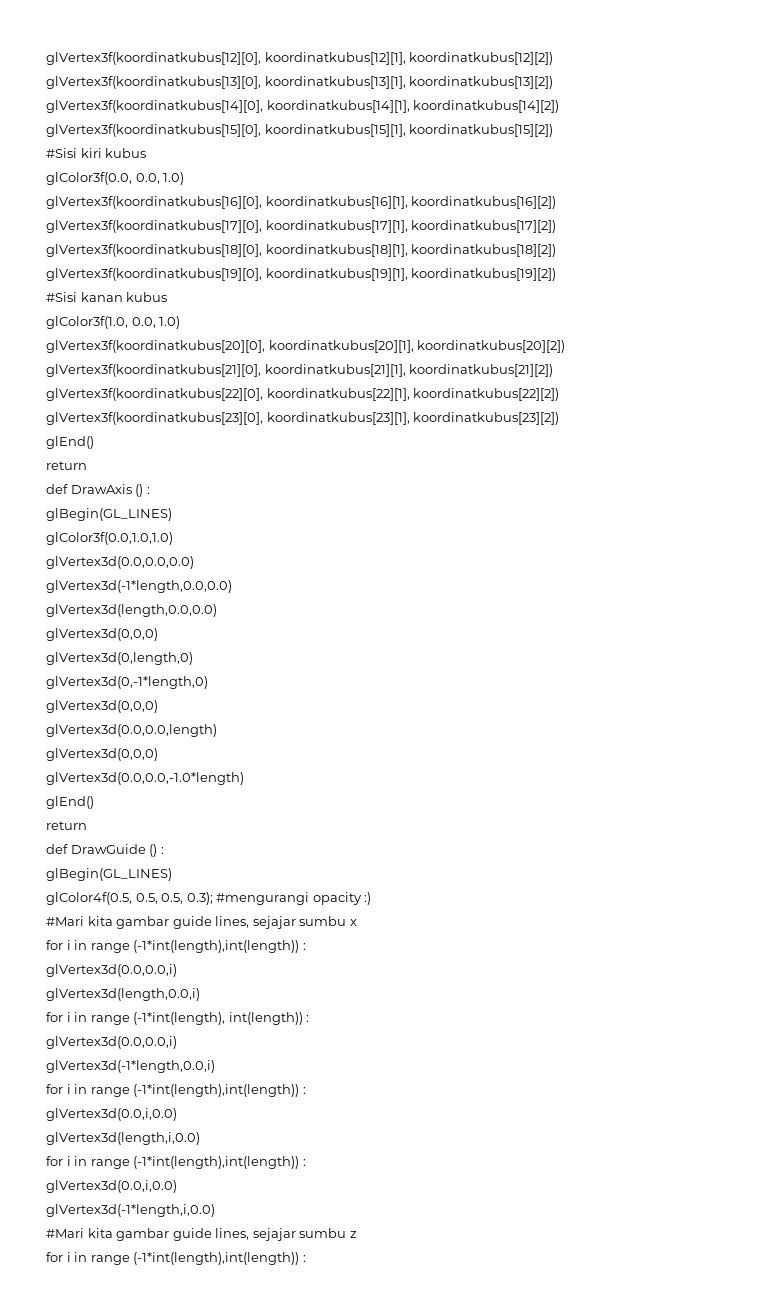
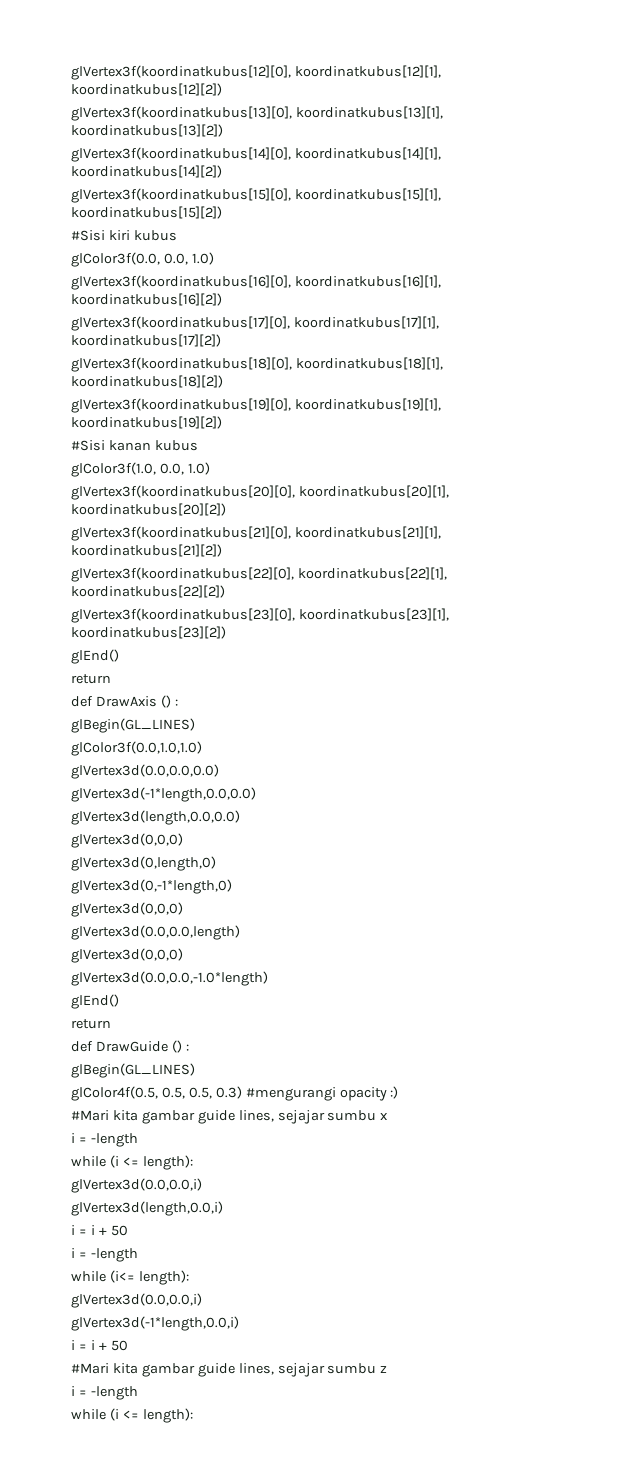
- glColor4f(0.5, 0.5, 0.5, 0.3); #mengurangi opacity :)
+ glColor4f(0.5, 0.5, 0.5, 0.3) #mengurangi opacity :)
  #Mari kita gambar guide lines, sejajar sumbu x
- for i in range (-1*int(length),int(length)) :
+ i = -length
+ while (i <= length):
  glVertex3d(0.0,0.0,i)
  glVertex3d(length,0.0,i)
- for i in range (-1*int(length), int(length)) :
+ i = i + 50
+ i = -length
+ while (i<= length):
  glVertex3d(0.0,0.0,i)
  glVertex3d(-1*length,0.0,i)
- for i in range (-1*int(length),int(length)) :
- glVertex3d(0.0,i,0.0)
- glVertex3d(length,i,0.0)
- for i in range (-1*int(length),int(length)) :
- glVertex3d(0.0,i,0.0)
- glVertex3d(-1*length,i,0.0)
+ i = i + 50
  #Mari kita gambar guide lines, sejajar sumbu z
- for i in range (-1*int(length),int(length)) :
+ i = -length
+ while (i <= length):

